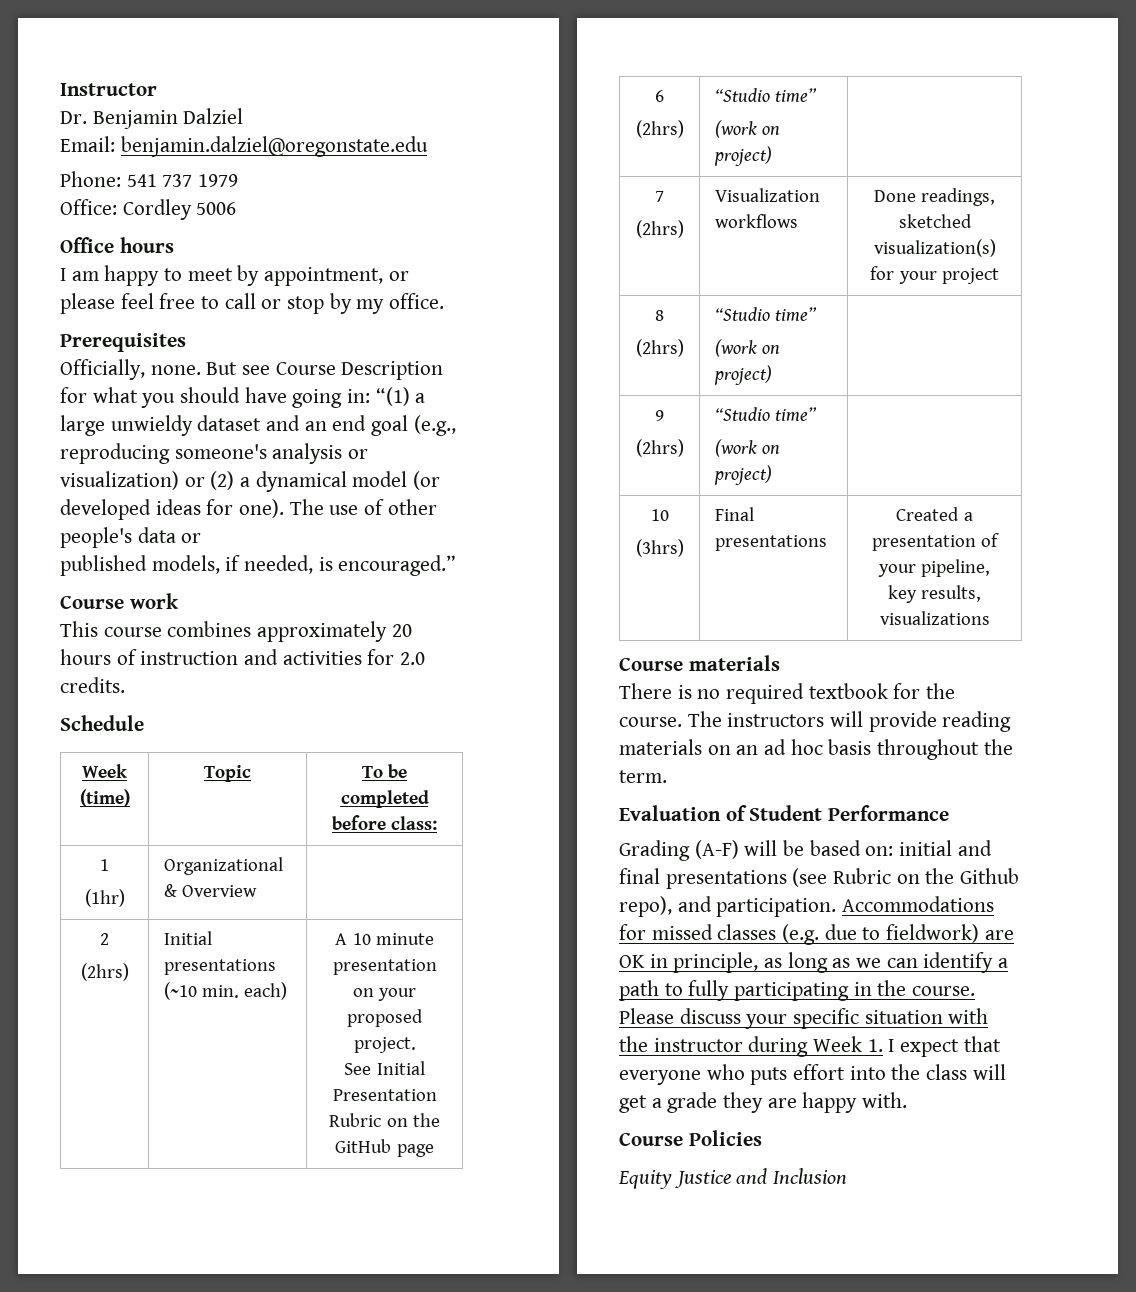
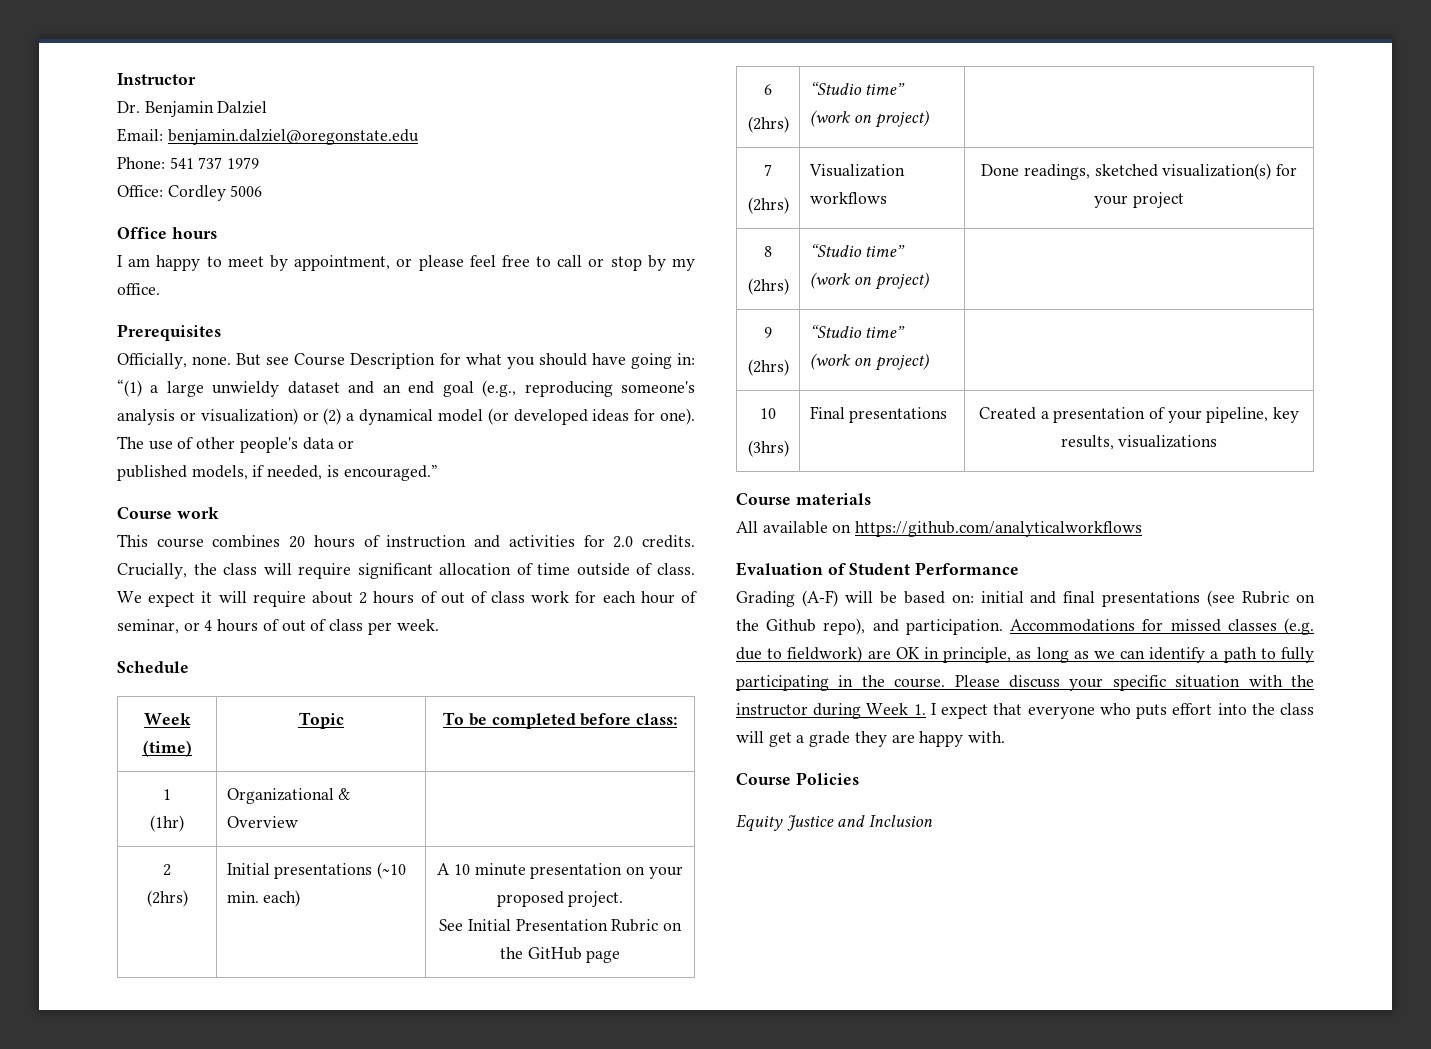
- This course combines approximately 20 hours of instruction and activities for 2.0 credits.
+ This course combines 20 hours of instruction and activities for 2.0 credits. Crucially, the class will require significant allocation of time outside of class. We expect it will require about 2 hours of out of class work for each hour of seminar, or 4 hours of out of class per week.
- There is no required textbook for the course. The instructors will provide reading materials on an ad hoc basis throughout the term.
+ All available on https://github.com/analyticalworkflows

